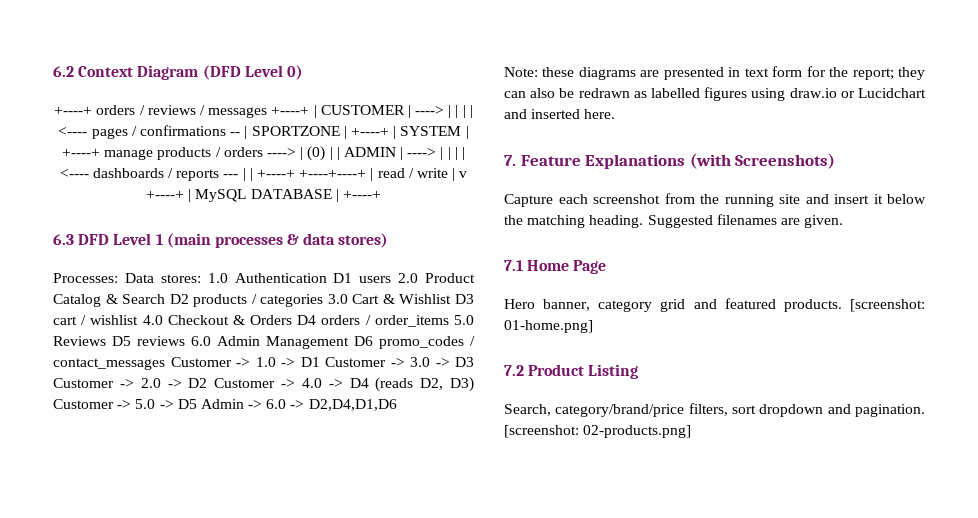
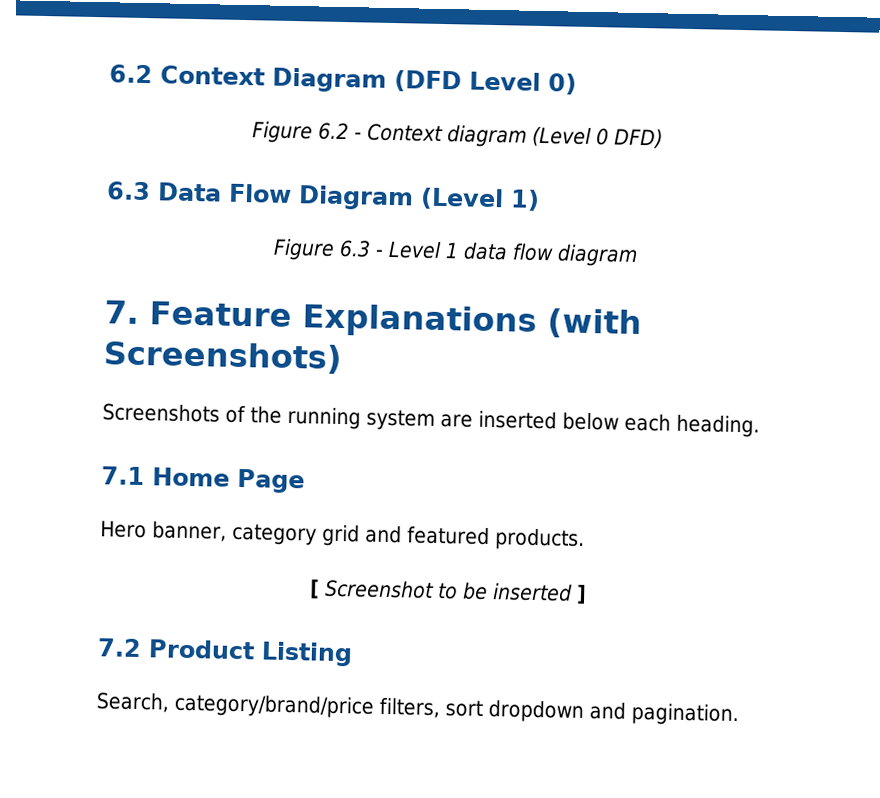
- +----+ orders / reviews / messages +----+ | CUSTOMER | ----> | | | | <---- pages / confirmations -- | SPORTZONE | +----+ | SYSTEM | +----+ manage products / orders ----> | (0) | | ADMIN | ----> | | | | <---- dashboards / reports --- | | +----+ +----+----+ | read / write | v +----+ | MySQL DATABASE | +----+
- 6.3 DFD Level 1 (main processes & data stores)
- Processes: Data stores: 1.0 Authentication D1 users 2.0 Product Catalog & Search D2 products / categories 3.0 Cart & Wishlist D3 cart / wishlist 4.0 Checkout & Orders D4 orders / order_items 5.0 Reviews D5 reviews 6.0 Admin Management D6 promo_codes / contact_messages Customer -> 1.0 -> D1 Customer -> 3.0 -> D3 Customer -> 2.0 -> D2 Customer -> 4.0 -> D4 (reads D2, D3) Customer -> 5.0 -> D5 Admin -> 6.0 -> D2,D4,D1,D6
- Note: these diagrams are presented in text form for the report; they can also be redrawn as labelled figures using draw.io or Lucidchart and inserted here.
+ Figure 6.2 - Context diagram (Level 0 DFD)
+ 6.3 Data Flow Diagram (Level 1)
+ Figure 6.3 - Level 1 data flow diagram
- Capture each screenshot from the running site and insert it below the matching heading. Suggested filenames are given.
+ Screenshots of the running system are inserted below each heading.
- Hero banner, category grid and featured products. [screenshot: 01-home.png]
+ Hero banner, category grid and featured products.
+ [ Screenshot to be inserted ]
- [screenshot: 02-products.png]

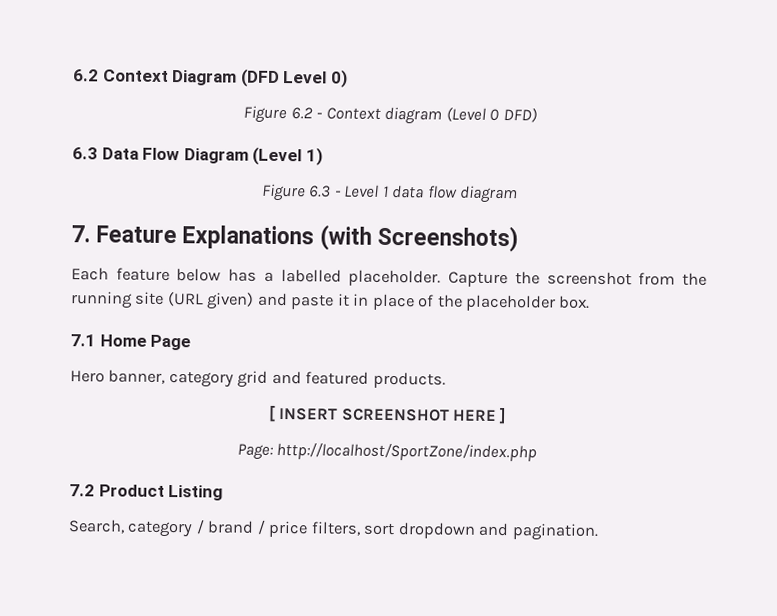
- Screenshots of the running system are inserted below each heading.
+ Each feature below has a labelled placeholder. Capture the screenshot from the running site (URL given) and paste it in place of the placeholder box.
- [ Screenshot to be inserted ]
+ [ INSERT SCREENSHOT HERE ]
+ Page: http://localhost/SportZone/index.php
- Search, category/brand/price filters, sort dropdown and pagination.
+ Search, category / brand / price filters, sort dropdown and pagination.

